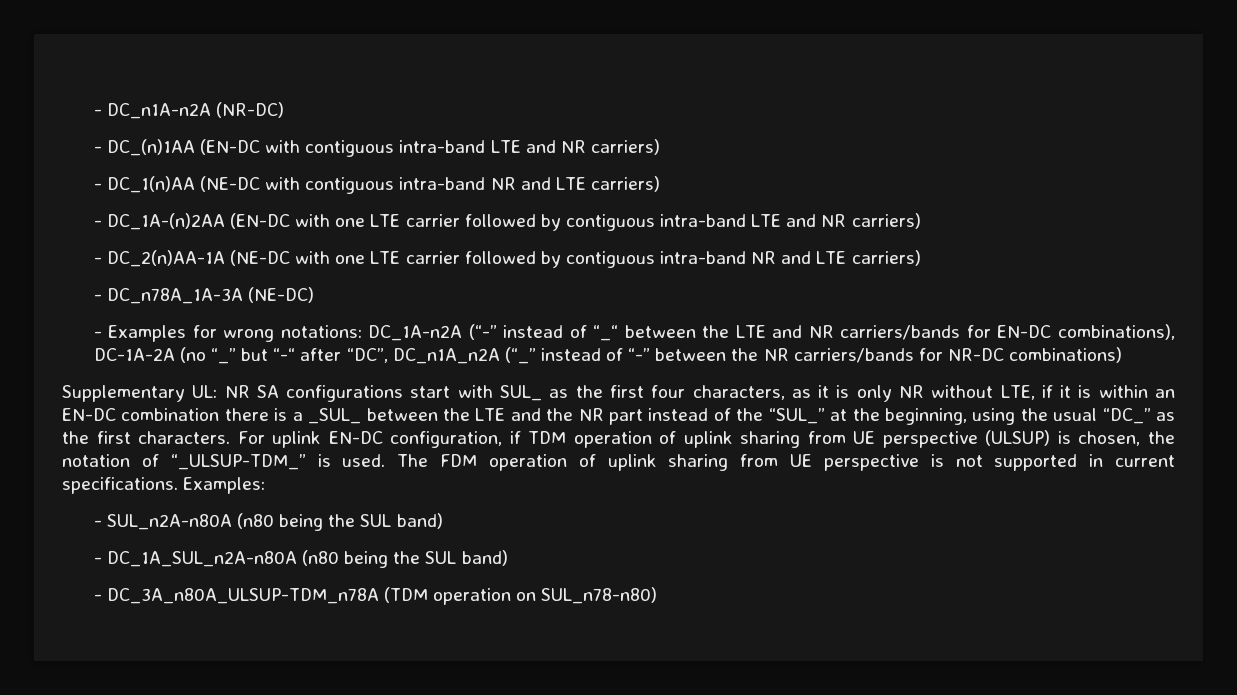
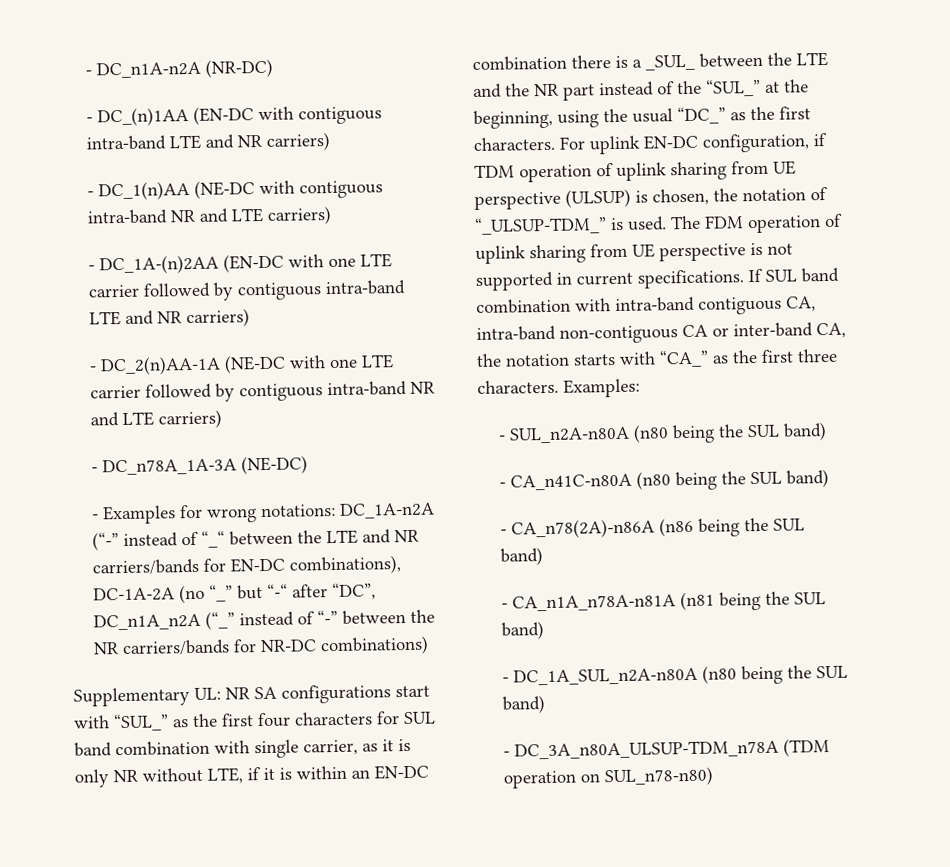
- Supplementary UL: NR SA configurations start with SUL_ as the first four characters, as it is only NR without LTE, if it is within an EN-DC combination there is a _SUL_ between the LTE and the NR part instead of the “SUL_” at the beginning, using the usual “DC_” as the first characters.
+ Supplementary UL: NR SA configurations start with “SUL_” as the first four characters for SUL band combination with single carrier, as it is only NR without LTE, if it is within an EN-DC combination there is a _SUL_ between the LTE and the NR part instead of the “SUL_” at the beginning, using the usual “DC_” as the first characters.
+ If SUL band combination with intra-band contiguous CA, intra-band non-contiguous CA or inter-band CA, the notation starts with “CA_” as the first three characters.
+ - CA_n41C-n80A (n80 being the SUL band)
+ - CA_n78(2A)-n86A (n86 being the SUL band)
+ - CA_n1A_n78A-n81A (n81 being the SUL band)

